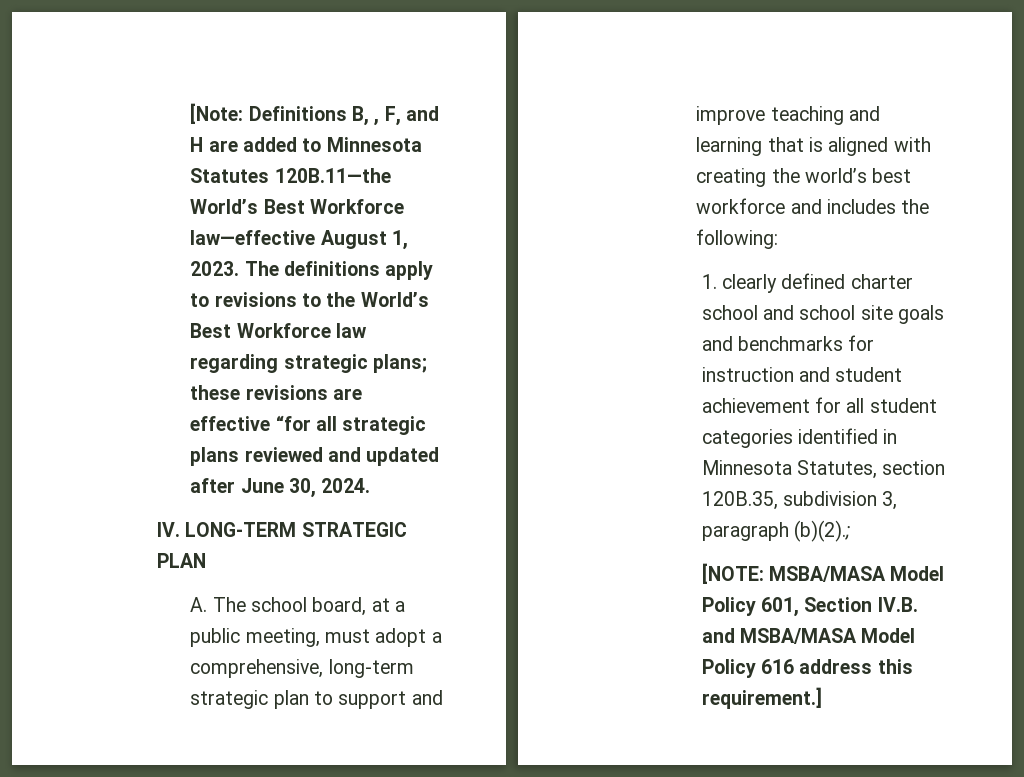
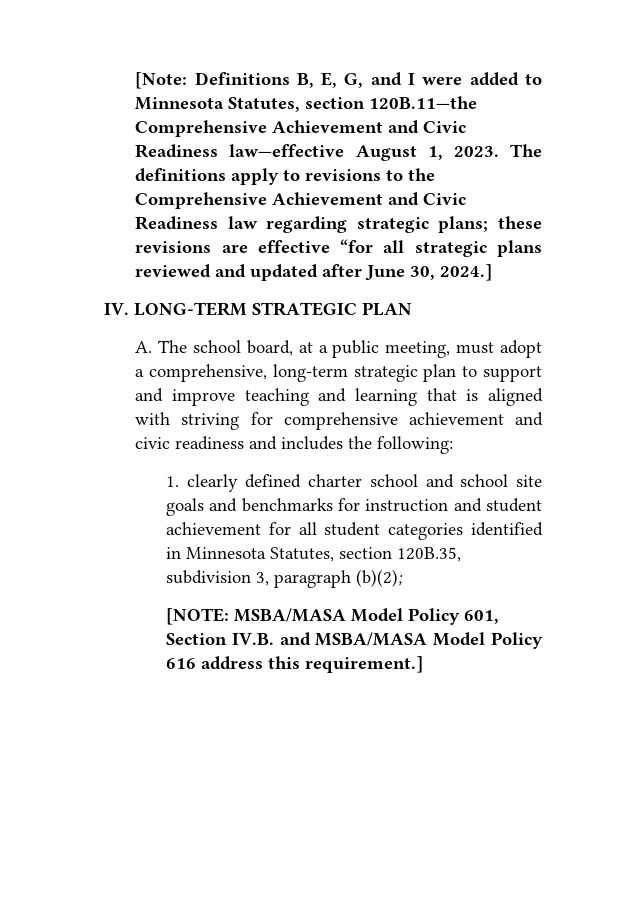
- [Note: Definitions B, , F, and H are added to Minnesota Statutes 120B.11—the World’s Best Workforce law—effective August 1, 2023.
+ [Note: Definitions B, E, G, and I were added to Minnesota Statutes, section 120B.11—the Comprehensive Achievement and Civic Readiness law—effective August 1, 2023.
- The definitions apply to revisions to the World’s Best Workforce law regarding strategic plans; these revisions are effective “for all strategic plans reviewed and updated after June 30, 2024.
+ The definitions apply to revisions to the Comprehensive Achievement and Civic Readiness law regarding strategic plans; these revisions are effective “for all strategic plans reviewed and updated after June 30, 2024.]
- A. The school board, at a public meeting, must adopt a comprehensive, long-term strategic plan to support and improve teaching and learning that is aligned with creating the world’s best workforce and includes the following:
+ A. The school board, at a public meeting, must adopt a comprehensive, long-term strategic plan to support and improve teaching and learning that is aligned with striving for comprehensive achievement and civic readiness and includes the following:
- 1. clearly defined charter school and school site goals and benchmarks for instruction and student achievement for all student categories identified in Minnesota Statutes, section 120B.35, subdivision 3, paragraph (b)(2).;
+ 1. clearly defined charter school and school site goals and benchmarks for instruction and student achievement for all student categories identified in Minnesota Statutes, section 120B.35, subdivision 3, paragraph (b)(2);

